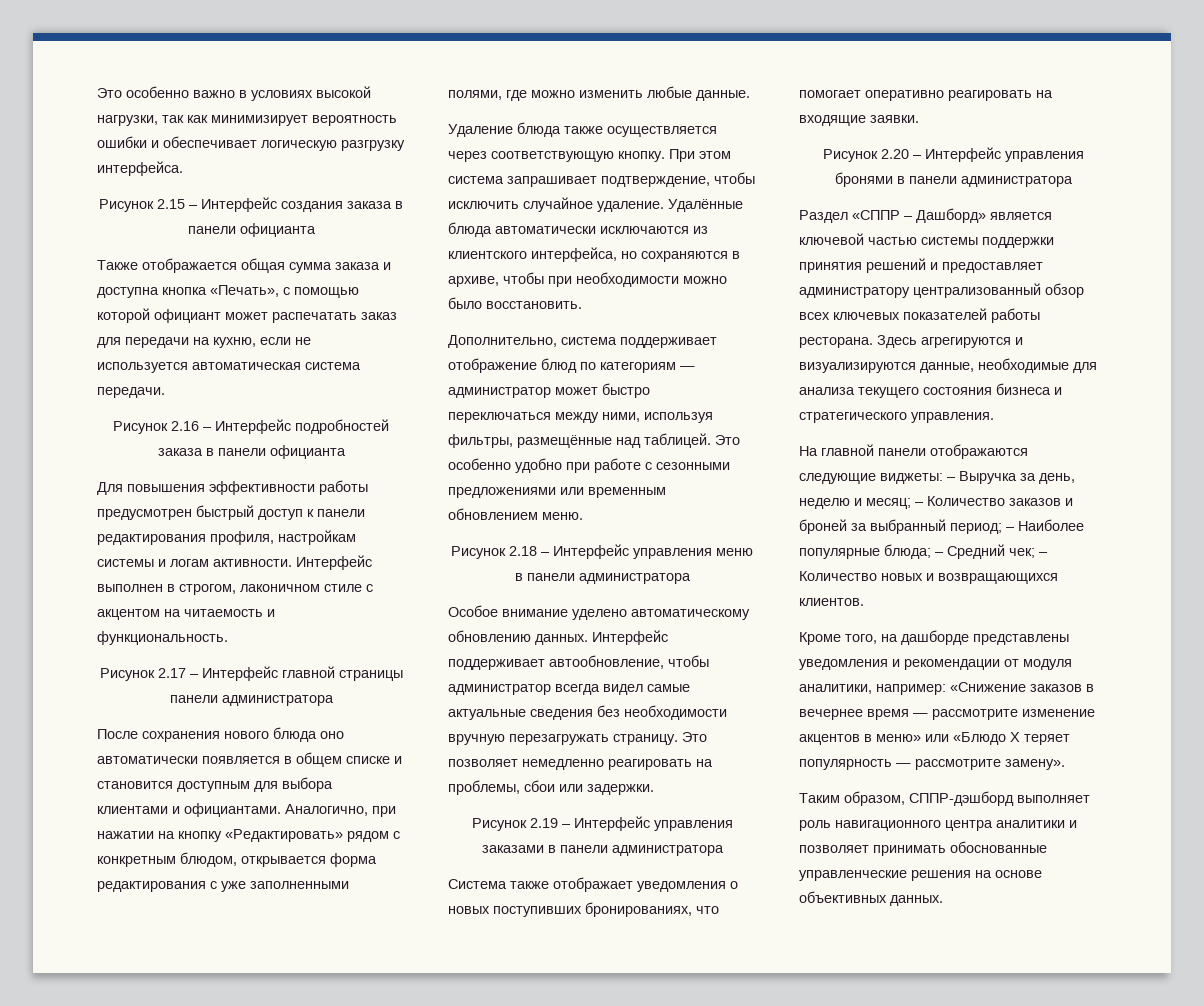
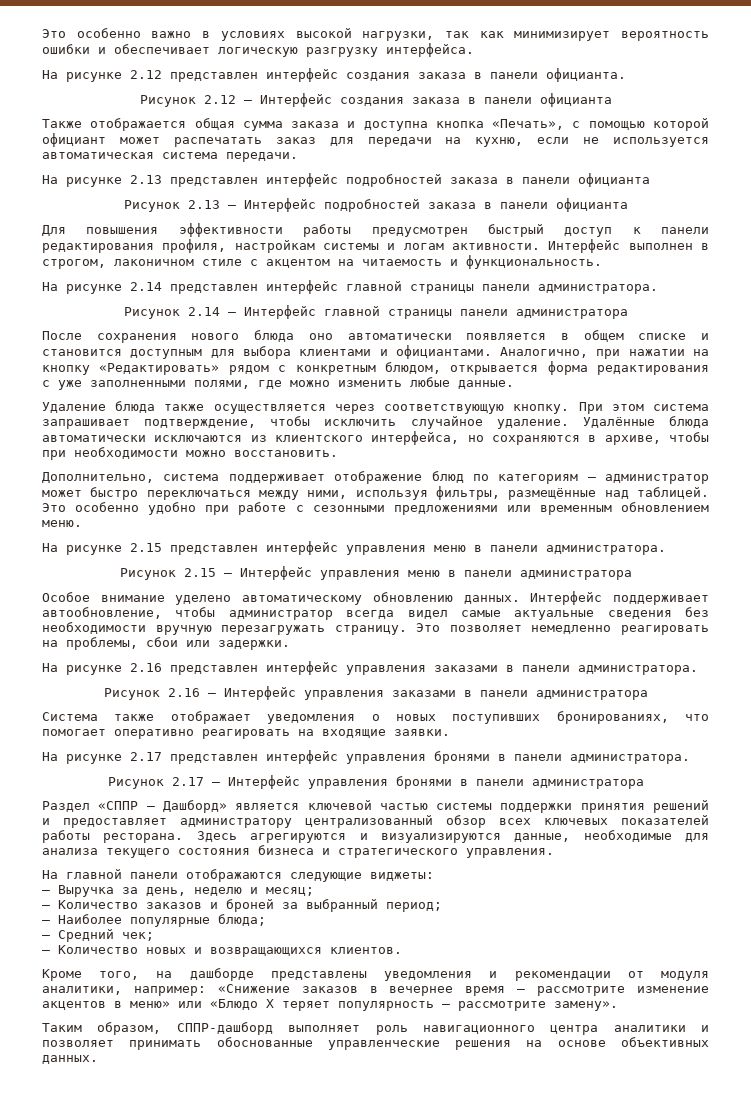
- Рисунок 2.15 – Интерфейс создания заказа в панели официанта
+ На рисунке 2.12 представлен интерфейс создания заказа в панели официанта.
+ Рисунок 2.12 – Интерфейс создания заказа в панели официанта
- Рисунок 2.16 – Интерфейс подробностей заказа в панели официанта
+ На рисунке 2.13 представлен интерфейс подробностей заказа в панели официанта
+ Рисунок 2.13 – Интерфейс подробностей заказа в панели официанта
- Рисунок 2.17 – Интерфейс главной страницы панели администратора
+ На рисунке 2.14 представлен интерфейс главной страницы панели администратора.
+ Рисунок 2.14 – Интерфейс главной страницы панели администратора
- Удалённые блюда автоматически исключаются из клиентского интерфейса, но сохраняются в архиве, чтобы при необходимости можно было восстановить.
+ Удалённые блюда автоматически исключаются из клиентского интерфейса, но сохраняются в архиве, чтобы при необходимости можно восстановить.
- Рисунок 2.18 – Интерфейс управления меню в панели администратора
+ На рисунке 2.15 представлен интерфейс управления меню в панели администратора.
+ Рисунок 2.15 – Интерфейс управления меню в панели администратора
- Рисунок 2.19 – Интерфейс управления заказами в панели администратора
+ На рисунке 2.16 представлен интерфейс управления заказами в панели администратора.
+ Рисунок 2.16 – Интерфейс управления заказами в панели администратора
- Рисунок 2.20 – Интерфейс управления бронями в панели администратора
+ На рисунке 2.17 представлен интерфейс управления бронями в панели администратора.
+ Рисунок 2.17 – Интерфейс управления бронями в панели администратора
- На главной панели отображаются следующие виджеты: – Выручка за день, неделю и месяц; – Количество заказов и броней за выбранный период; – Наиболее популярные блюда; – Средний чек; – Количество новых и возвращающихся клиентов.
+ На главной панели отображаются следующие виджеты:
+ – Выручка за день, неделю и месяц;
+ – Количество заказов и броней за выбранный период;
+ – Наиболее популярные блюда;
+ – Средний чек;
+ – Количество новых и возвращающихся клиентов.
- Таким образом, СППР-дэшборд выполняет роль навигационного центра аналитики и позволяет принимать обоснованные управленческие решения на основе объективных данных.
+ Таким образом, СППР-дашборд выполняет роль навигационного центра аналитики и позволяет принимать обоснованные управленческие решения на основе объективных данных.

